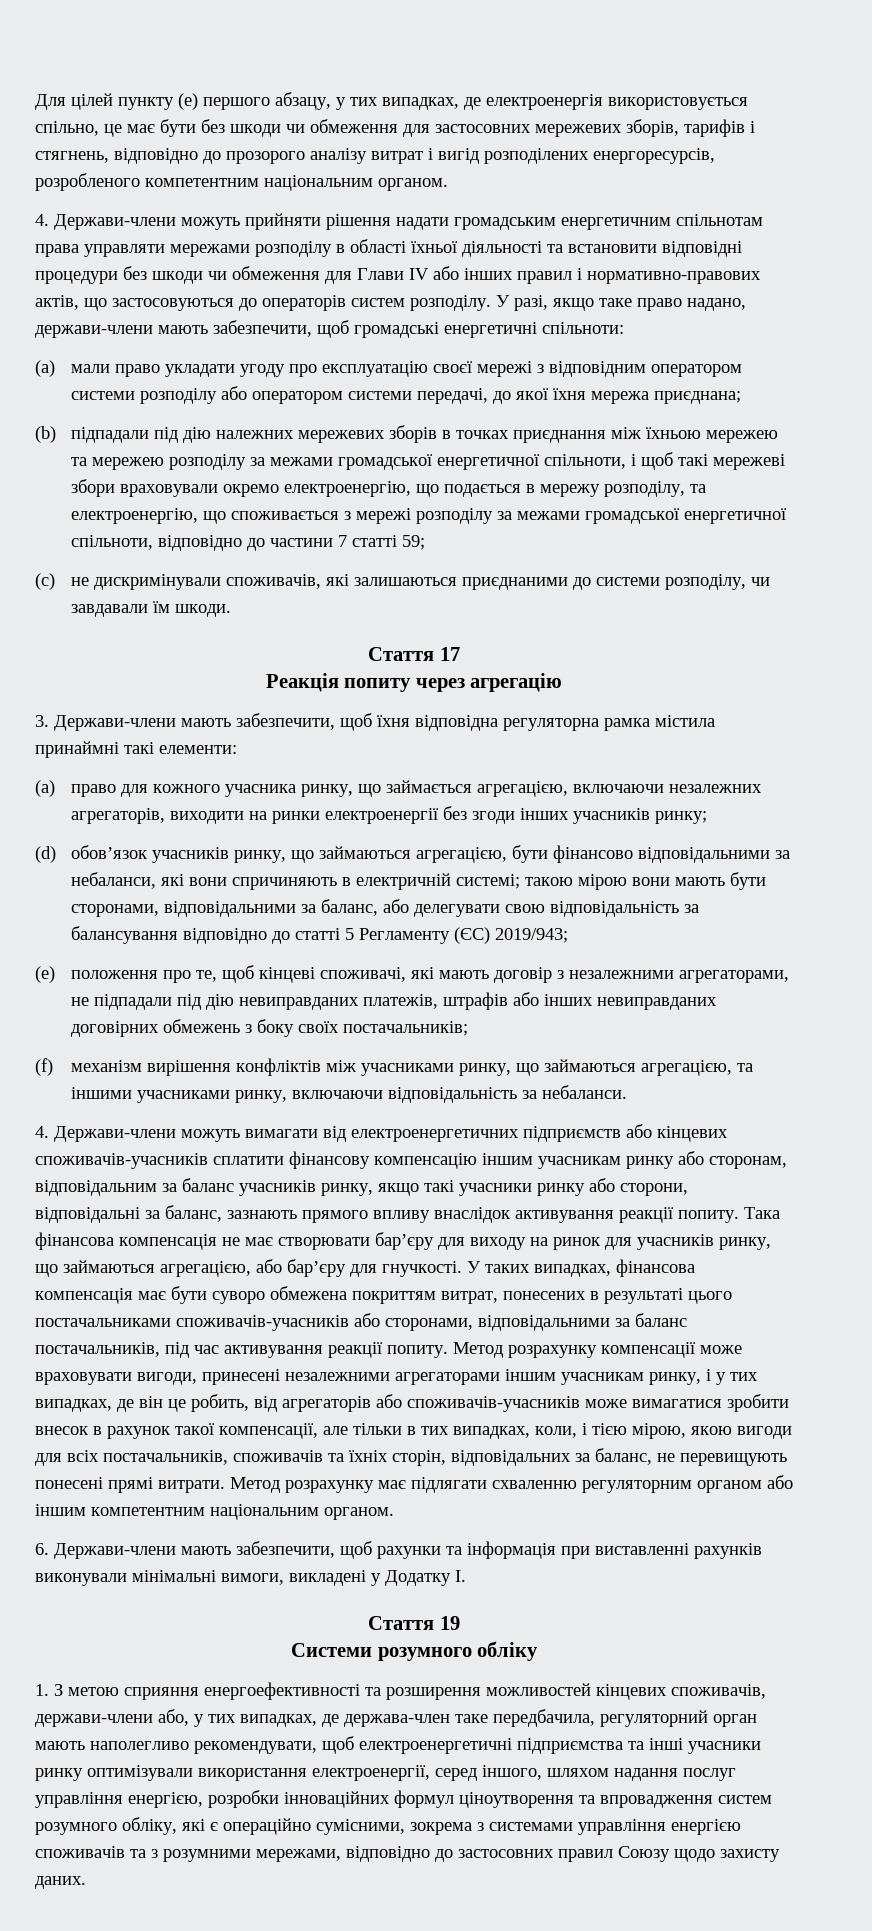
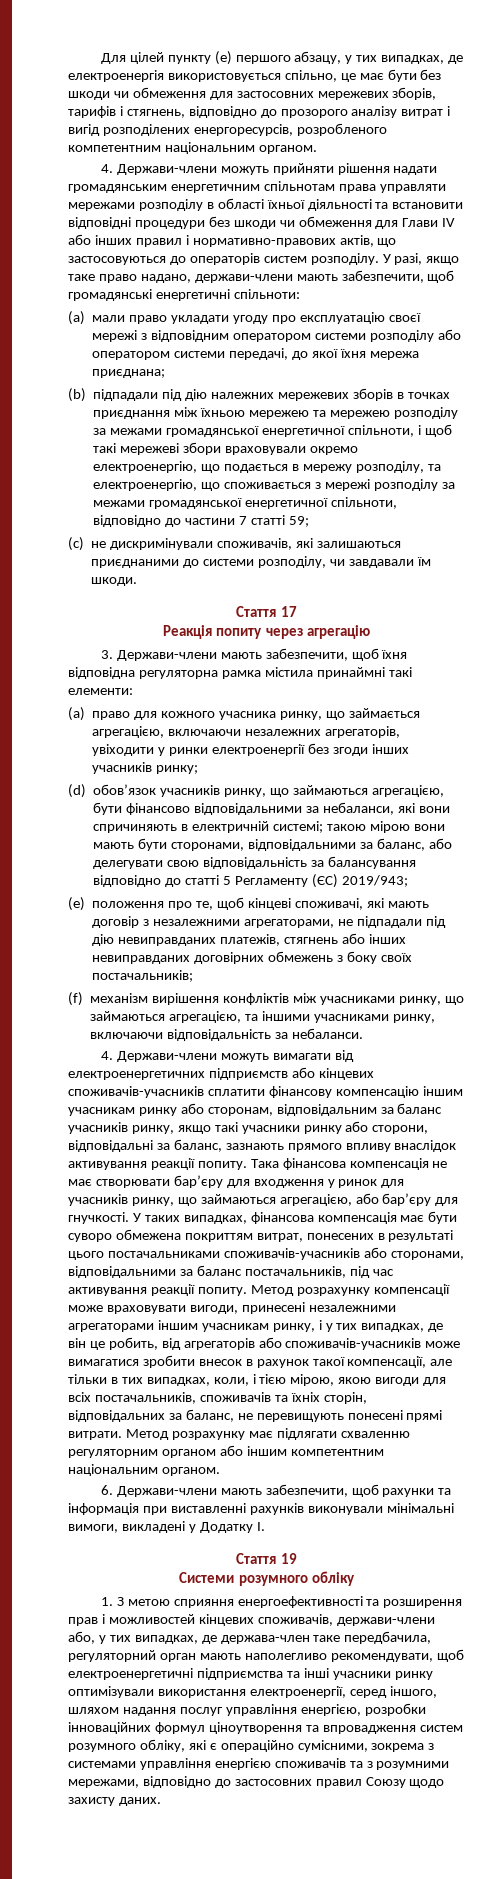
- 4. Держави-члени можуть прийняти рішення надати громадським енергетичним спільнотам права управляти мережами розподілу в області їхньої діяльності та встановити відповідні процедури без шкоди чи обмеження для Глави IV або інших правил і нормативно-правових актів, що застосовуються до операторів систем розподілу.
+ 4. Держави-члени можуть прийняти рішення надати громадянським енергетичним спільнотам права управляти мережами розподілу в області їхньої діяльності та встановити відповідні процедури без шкоди чи обмеження для Глави IV або інших правил і нормативно-правових актів, що застосовуються до операторів систем розподілу.
- У разі, якщо таке право надано, держави-члени мають забезпечити, щоб громадські енергетичні спільноти:
+ У разі, якщо таке право надано, держави-члени мають забезпечити, щоб громадянські енергетичні спільноти:
- (b) підпадали під дію належних мережевих зборів в точках приєднання між їхньою мережею та мережею розподілу за межами громадської енергетичної спільноти, і щоб такі мережеві збори враховували окремо електроенергію, що подається в мережу розподілу, та електроенергію, що споживається з мережі розподілу за межами громадської енергетичної спільноти, відповідно до частини 7 статті 59;
+ (b) підпадали під дію належних мережевих зборів в точках приєднання між їхньою мережею та мережею розподілу за межами громадянської енергетичної спільноти, і щоб такі мережеві збори враховували окремо електроенергію, що подається в мережу розподілу, та електроенергію, що споживається з мережі розподілу за межами громадянської енергетичної спільноти, відповідно до частини 7 статті 59;
- (a) право для кожного учасника ринку, що займається агрегацією, включаючи незалежних агрегаторів, виходити на ринки електроенергії без згоди інших учасників ринку;
+ (a) право для кожного учасника ринку, що займається агрегацією, включаючи незалежних агрегаторів, увіходити у ринки електроенергії без згоди інших учасників ринку;
- (e) положення про те, щоб кінцеві споживачі, які мають договір з незалежними агрегаторами, не підпадали під дію невиправданих платежів, штрафів або інших невиправданих договірних обмежень з боку своїх постачальників;
+ (e) положення про те, щоб кінцеві споживачі, які мають договір з незалежними агрегаторами, не підпадали під дію невиправданих платежів, стягнень або інших невиправданих договірних обмежень з боку своїх постачальників;
- Така фінансова компенсація не має створювати бар’єру для виходу на ринок для учасників ринку, що займаються агрегацією, або бар’єру для гнучкості.
+ Така фінансова компенсація не має створювати бар’єру для входження у ринок для учасників ринку, що займаються агрегацією, або бар’єру для гнучкості.
- 1. З метою сприяння енергоефективності та розширення можливостей кінцевих споживачів, держави-члени або, у тих випадках, де держава-член таке передбачила, регуляторний орган мають наполегливо рекомендувати, щоб електроенергетичні підприємства та інші учасники ринку оптимізували використання електроенергії, серед іншого, шляхом надання послуг управління енергією, розробки інноваційних формул ціноутворення та впровадження систем розумного обліку, які є операційно сумісними, зокрема з системами управління енергією споживачів та з розумними мережами, відповідно до застосовних правил Союзу щодо захисту даних.
+ 1. З метою сприяння енергоефективності та розширення прав і можливостей кінцевих споживачів, держави-члени або, у тих випадках, де держава-член таке передбачила, регуляторний орган мають наполегливо рекомендувати, щоб електроенергетичні підприємства та інші учасники ринку оптимізували використання електроенергії, серед іншого, шляхом надання послуг управління енергією, розробки інноваційних формул ціноутворення та впровадження систем розумного обліку, які є операційно сумісними, зокрема з системами управління енергією споживачів та з розумними мережами, відповідно до застосовних правил Союзу щодо захисту даних.

